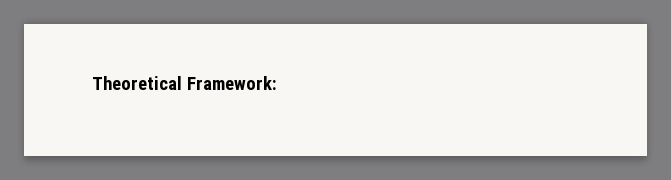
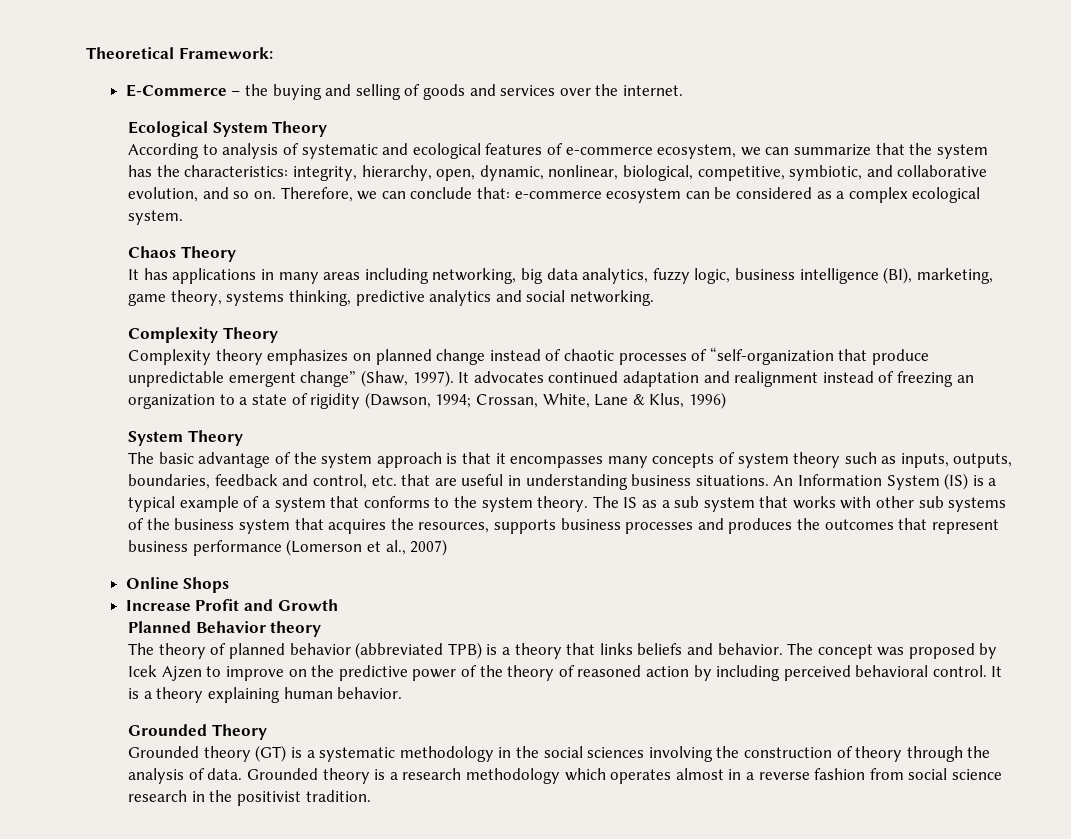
+ E-Commerce – the buying and selling of goods and services over the internet.
+ Ecological System Theory
+ According to analysis of systematic and ecological features of e-commerce ecosystem, we can summarize that the system has the characteristics: integrity, hierarchy, open, dynamic, nonlinear, biological, competitive, symbiotic, and collaborative evolution, and so on. Therefore, we can conclude that: e-commerce ecosystem can be considered as a complex ecological system.
+ Chaos Theory
+ It has applications in many areas including networking, big data analytics, fuzzy logic, business intelligence (BI), marketing, game theory, systems thinking, predictive analytics and social networking.
+ Complexity Theory
+ Complexity theory emphasizes on planned change instead of chaotic processes of “self-organization that produce unpredictable emergent change” (Shaw, 1997). It advocates continued adaptation and realignment instead of freezing an organization to a state of rigidity (Dawson, 1994; Crossan, White, Lane & Klus, 1996)
+ System Theory
+ The basic advantage of the system approach is that it encompasses many concepts of system theory such as inputs, outputs, boundaries, feedback and control, etc. that are useful in understanding business situations. An Information System (IS) is a typical example of a system that conforms to the system theory. The IS as a sub system that works with other sub systems of the business system that acquires the resources, supports business processes and produces the outcomes that represent business performance (Lomerson et al., 2007)
+ Online Shops
+ Increase Profit and Growth
+ Planned Behavior theory
+ The theory of planned behavior (abbreviated TPB) is a theory that links beliefs and behavior. The concept was proposed by Icek Ajzen to improve on the predictive power of the theory of reasoned action by including perceived behavioral control. It is a theory explaining human behavior.
+ Grounded Theory
+ Grounded theory (GT) is a systematic methodology in the social sciences involving the construction of theory through the analysis of data. Grounded theory is a research methodology which operates almost in a reverse fashion from social science research in the positivist tradition.

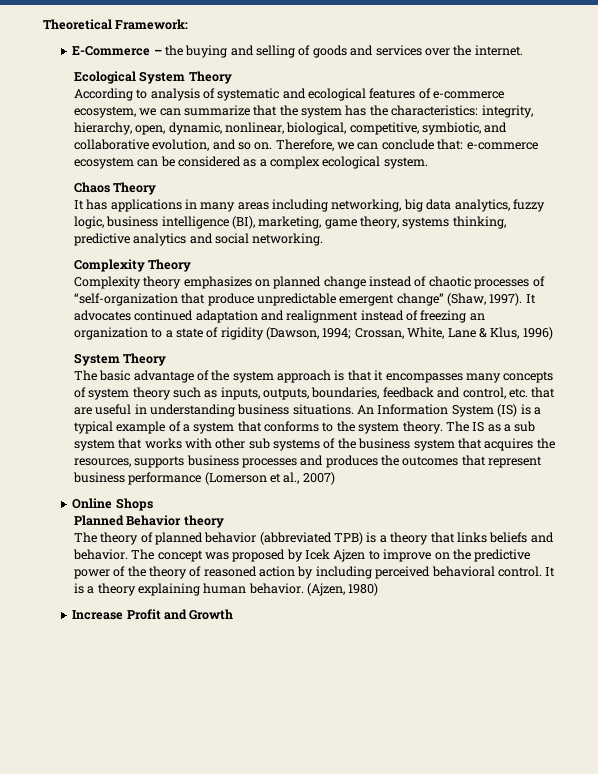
- Increase Profit and Growth
- It is a theory explaining human behavior.
- Grounded Theory
- Grounded theory (GT) is a systematic methodology in the social sciences involving the construction of theory through the analysis of data. Grounded theory is a research methodology which operates almost in a reverse fashion from social science research in the positivist tradition.
+ It is a theory explaining human behavior. (Ajzen, 1980)
+ Increase Profit and Growth

